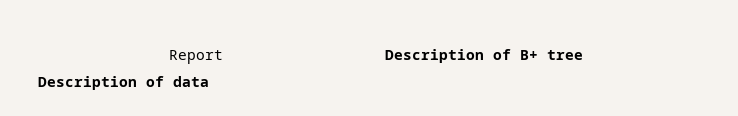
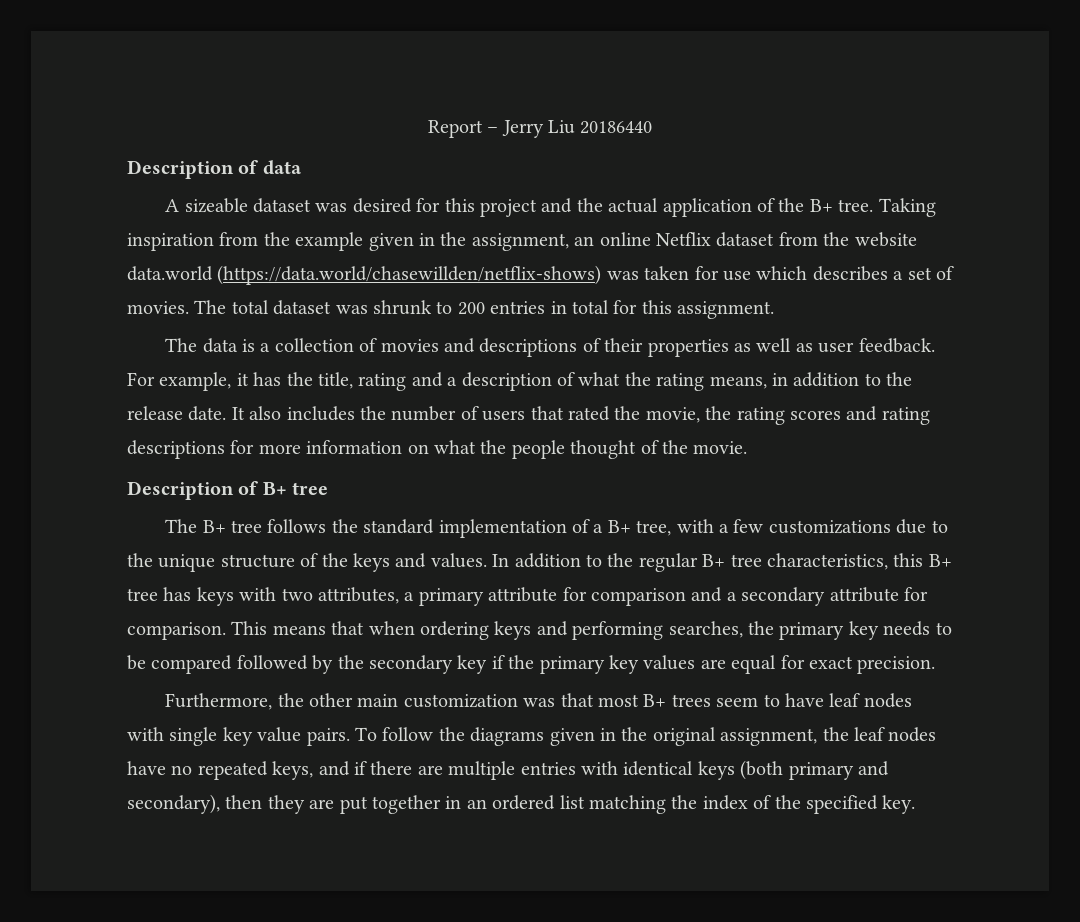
- Report
+ Report – Jerry Liu 20186440
+ A sizeable dataset was desired for this project and the actual application of the B+ tree. Taking inspiration from the example given in the assignment, an online Netflix dataset from the website data.world (https://data.world/chasewillden/netflix-shows) was taken for use which describes a set of movies. The total dataset was shrunk to 200 entries in total for this assignment.
+ The data is a collection of movies and descriptions of their properties as well as user feedback. For example, it has the title, rating and a description of what the rating means, in addition to the release date. It also includes the number of users that rated the movie, the rating scores and rating descriptions for more information on what the people thought of the movie.
  Description of B+ tree
+ The B+ tree follows the standard implementation of a B+ tree, with a few customizations due to the unique structure of the keys and values. In addition to the regular B+ tree characteristics, this B+ tree has keys with two attributes, a primary attribute for comparison and a secondary attribute for comparison. This means that when ordering keys and performing searches, the primary key needs to be compared followed by the secondary key if the primary key values are equal for exact precision.
+ Furthermore, the other main customization was that most B+ trees seem to have leaf nodes with single key value pairs. To follow the diagrams given in the original assignment, the leaf nodes have no repeated keys, and if there are multiple entries with identical keys (both primary and secondary), then they are put together in an ordered list matching the index of the specified key.

